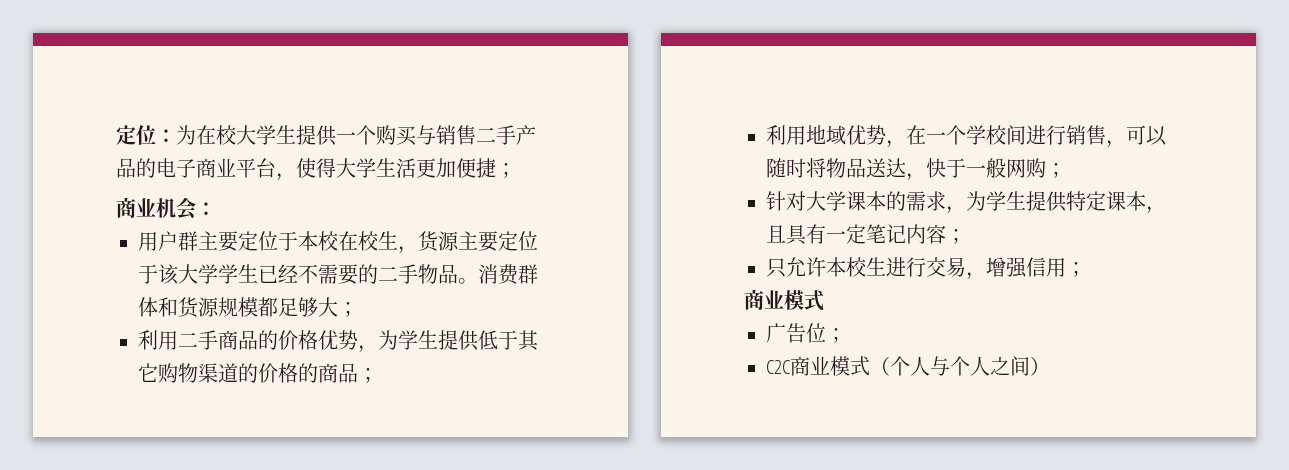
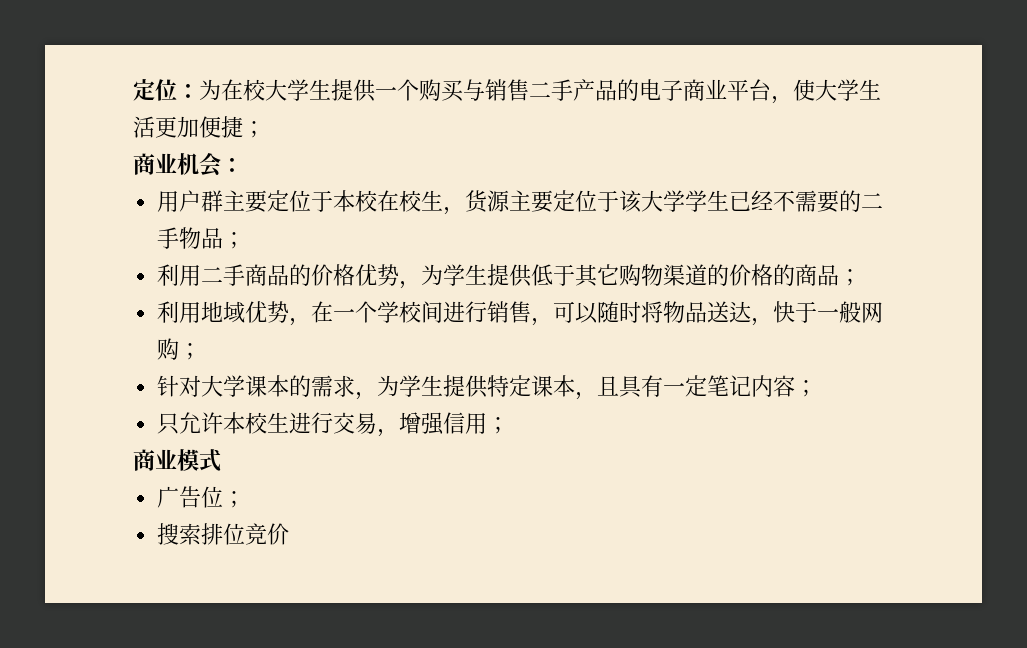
- 定位：为在校大学生提供一个购买与销售二手产品的电子商业平台，使得大学生活更加便捷；
+ 定位：为在校大学生提供一个购买与销售二手产品的电子商业平台，使大学生活更加便捷；
- 用户群主要定位于本校在校生，货源主要定位于该大学学生已经不需要的二手物品。消费群体和货源规模都足够大；
+ 用户群主要定位于本校在校生，货源主要定位于该大学学生已经不需要的二手物品；
- C2C商业模式（个人与个人之间）
+ 搜索排位竞价

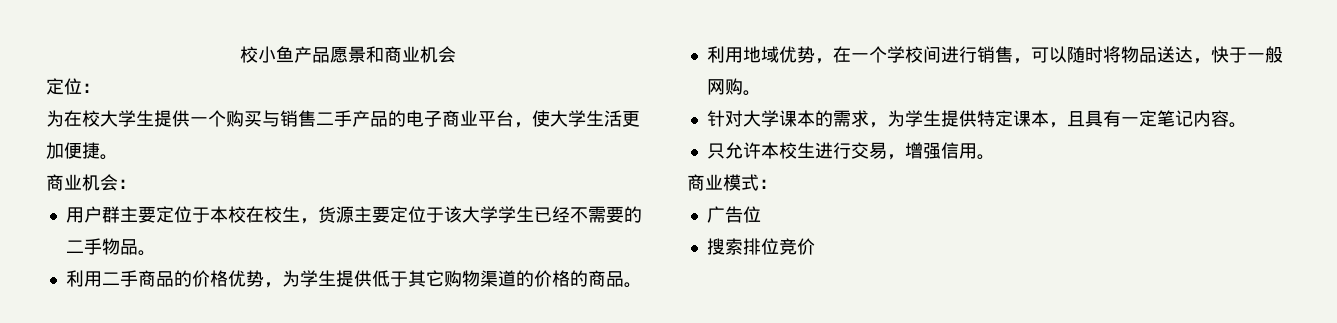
+ 校小鱼产品愿景和商业机会
- 定位：为在校大学生提供一个购买与销售二手产品的电子商业平台，使大学生活更加便捷；
+ 定位：
+ 为在校大学生提供一个购买与销售二手产品的电子商业平台，使大学生活更加便捷。
- 用户群主要定位于本校在校生，货源主要定位于该大学学生已经不需要的二手物品；
+ 用户群主要定位于本校在校生，货源主要定位于该大学学生已经不需要的二手物品。
- 利用二手商品的价格优势，为学生提供低于其它购物渠道的价格的商品；
+ 利用二手商品的价格优势，为学生提供低于其它购物渠道的价格的商品。
- 利用地域优势，在一个学校间进行销售，可以随时将物品送达，快于一般网购；
+ 利用地域优势，在一个学校间进行销售，可以随时将物品送达，快于一般网购。
- 针对大学课本的需求，为学生提供特定课本，且具有一定笔记内容；
+ 针对大学课本的需求，为学生提供特定课本，且具有一定笔记内容。
- 只允许本校生进行交易，增强信用；
+ 只允许本校生进行交易，增强信用。
- 商业模式
+ 商业模式：
- 广告位；
+ 广告位

